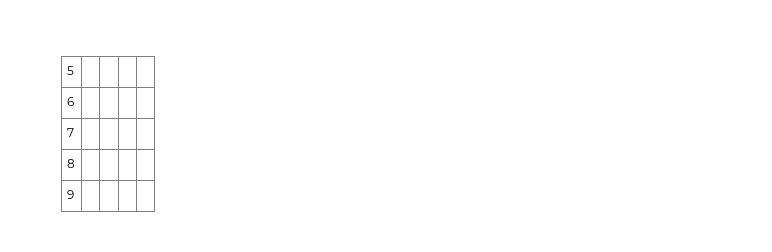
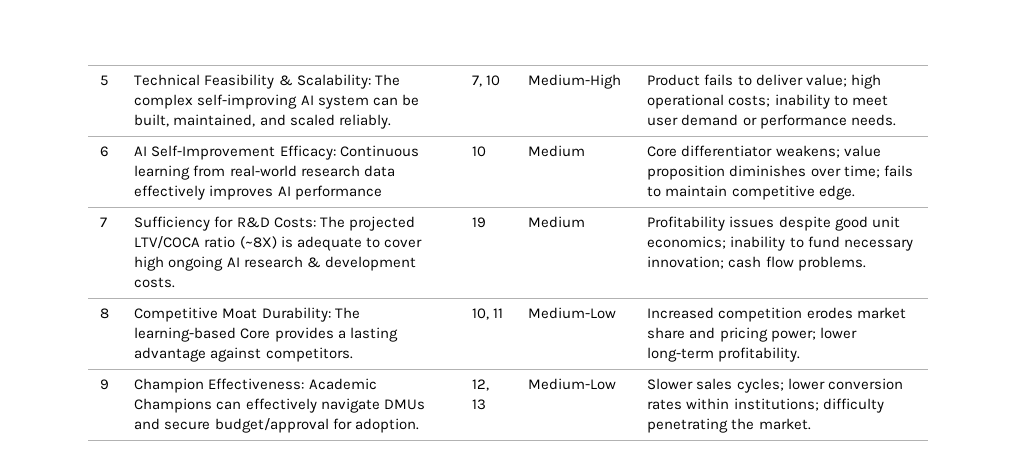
- 5 | | | |
- 6 | | | |
- 7 | | | |
- 8 | | | |
- 9 | | | |
+ 5 | Technical Feasibility & Scalability: The complex self-improving AI system can be built, maintained, and scaled reliably. | 7, 10 | Medium-High | Product fails to deliver value; high operational costs; inability to meet user demand or performance needs.
+ 6 | AI Self-Improvement Efficacy: Continuous learning from real-world research data effectively improves AI performance | 10 | Medium | Core differentiator weakens; value proposition diminishes over time; fails to maintain competitive edge.
+ 7 | Sufficiency for R&D Costs: The projected LTV/COCA ratio (~8X) is adequate to cover high ongoing AI research & development costs. | 19 | Medium | Profitability issues despite good unit economics; inability to fund necessary innovation; cash flow problems.
+ 8 | Competitive Moat Durability: The learning-based Core provides a lasting advantage against competitors. | 10, 11 | Medium-Low | Increased competition erodes market share and pricing power; lower long-term profitability.
+ 9 | Champion Effectiveness: Academic Champions can effectively navigate DMUs and secure budget/approval for adoption. | 12, 13 | Medium-Low | Slower sales cycles; lower conversion rates within institutions; difficulty penetrating the market.

